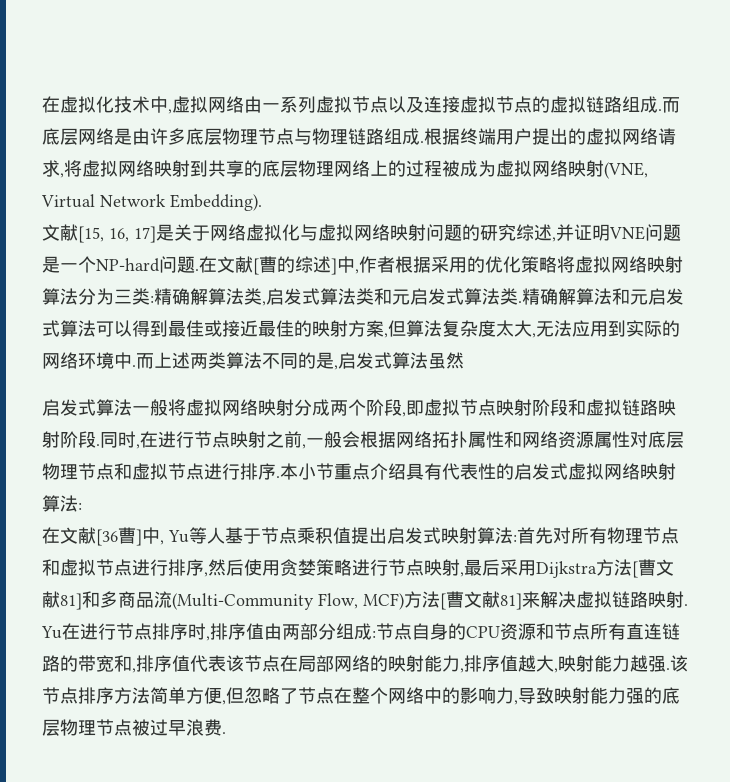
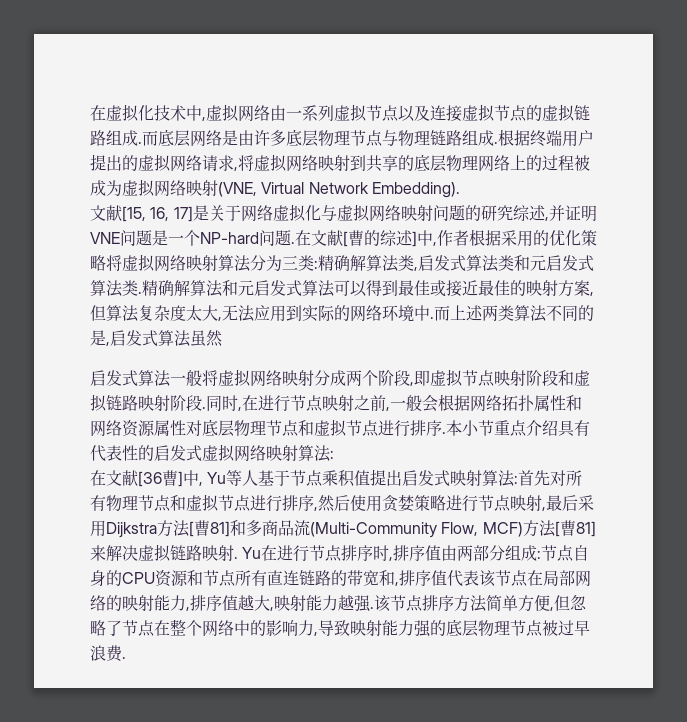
- 在文献[36曹]中, Yu等人基于节点乘积值提出启发式映射算法:首先对所有物理节点和虚拟节点进行排序,然后使用贪婪策略进行节点映射,最后采用Dijkstra方法[曹文献81]和多商品流(Multi-Community Flow, MCF)方法[曹文献81]来解决虚拟链路映射.
+ 在文献[36曹]中, Yu等人基于节点乘积值提出启发式映射算法:首先对所有物理节点和虚拟节点进行排序,然后使用贪婪策略进行节点映射,最后采用Dijkstra方法[曹81]和多商品流(Multi-Community Flow, MCF)方法[曹81]来解决虚拟链路映射.

